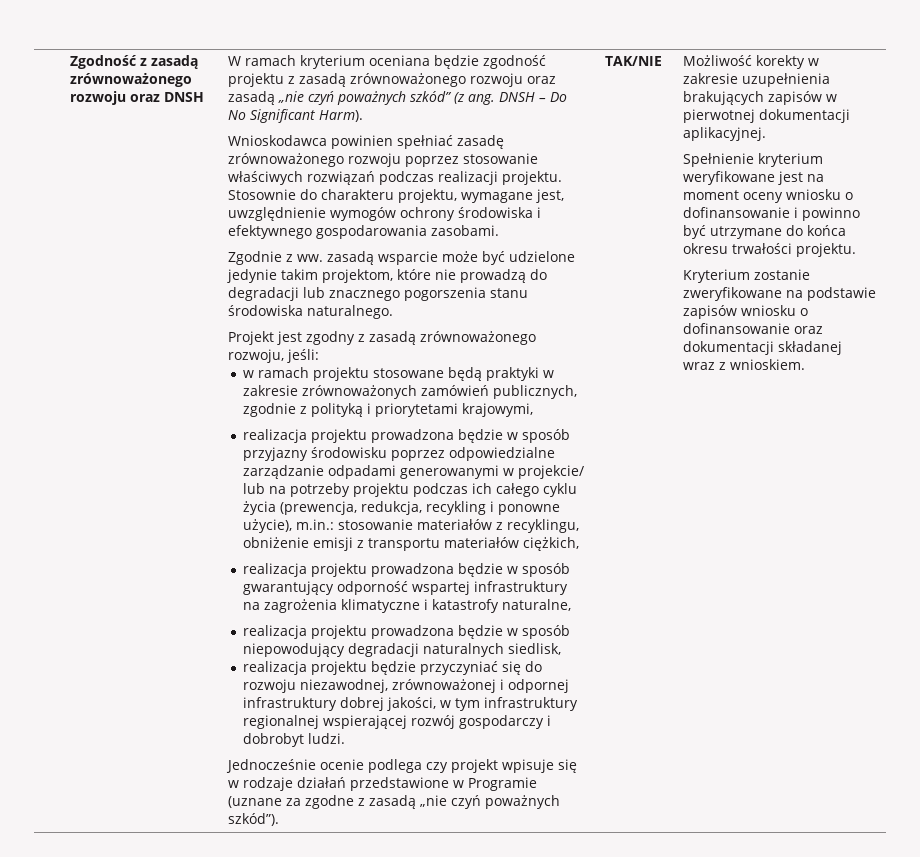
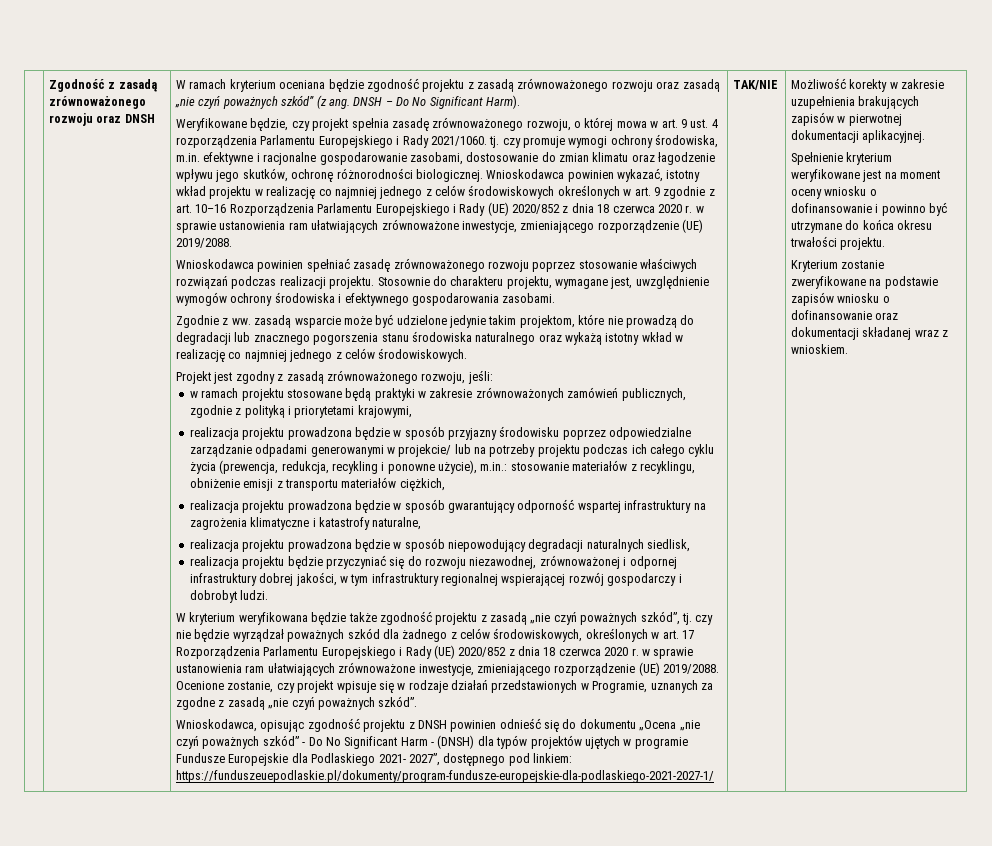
+ Weryfikowane będzie, czy projekt spełnia zasadę zrównoważonego rozwoju, o której mowa w art. 9 ust. 4 rozporządzenia Parlamentu Europejskiego i Rady 2021/1060. tj. czy promuje wymogi ochrony środowiska, m.in. efektywne i racjonalne gospodarowanie zasobami, dostosowanie do zmian klimatu oraz łagodzenie wpływu jego skutków, ochronę różnorodności biologicznej. Wnioskodawca powinien wykazać, istotny wkład projektu w realizację co najmniej jednego z celów środowiskowych określonych w art. 9 zgodnie z art. 10–16 Rozporządzenia Parlamentu Europejskiego i Rady (UE) 2020/852 z dnia 18 czerwca 2020 r. w sprawie ustanowienia ram ułatwiających zrównoważone inwestycje, zmieniającego rozporządzenie (UE) 2019/2088.
- Zgodnie z ww. zasadą wsparcie może być udzielone jedynie takim projektom, które nie prowadzą do degradacji lub znacznego pogorszenia stanu środowiska naturalnego.
+ Zgodnie z ww. zasadą wsparcie może być udzielone jedynie takim projektom, które nie prowadzą do degradacji lub znacznego pogorszenia stanu środowiska naturalnego oraz wykażą istotny wkład w realizację co najmniej jednego z celów środowiskowych.
- Jednocześnie ocenie podlega czy projekt wpisuje się w rodzaje działań przedstawione w Programie (uznane za zgodne z zasadą „nie czyń poważnych szkód”).
+ W kryterium weryfikowana będzie także zgodność projektu z zasadą „nie czyń poważnych szkód”, tj. czy nie będzie wyrządzał poważnych szkód dla żadnego z celów środowiskowych, określonych w art. 17 Rozporządzenia Parlamentu Europejskiego i Rady (UE) 2020/852 z dnia 18 czerwca 2020 r. w sprawie ustanowienia ram ułatwiających zrównoważone inwestycje, zmieniającego rozporządzenie (UE) 2019/2088. Ocenione zostanie, czy projekt wpisuje się w rodzaje działań przedstawionych w Programie, uznanych za zgodne z zasadą „nie czyń poważnych szkód”.
+ Wnioskodawca, opisując zgodność projektu z DNSH powinien odnieść się do dokumentu „Ocena „nie czyń poważnych szkód” - Do No Significant Harm - (DNSH) dla typów projektów ujętych w programie Fundusze Europejskie dla Podlaskiego 2021- 2027”, dostępnego pod linkiem: https://funduszeuepodlaskie.pl/dokumenty/program-fundusze-europejskie-dla-podlaskiego-2021-2027-1/

